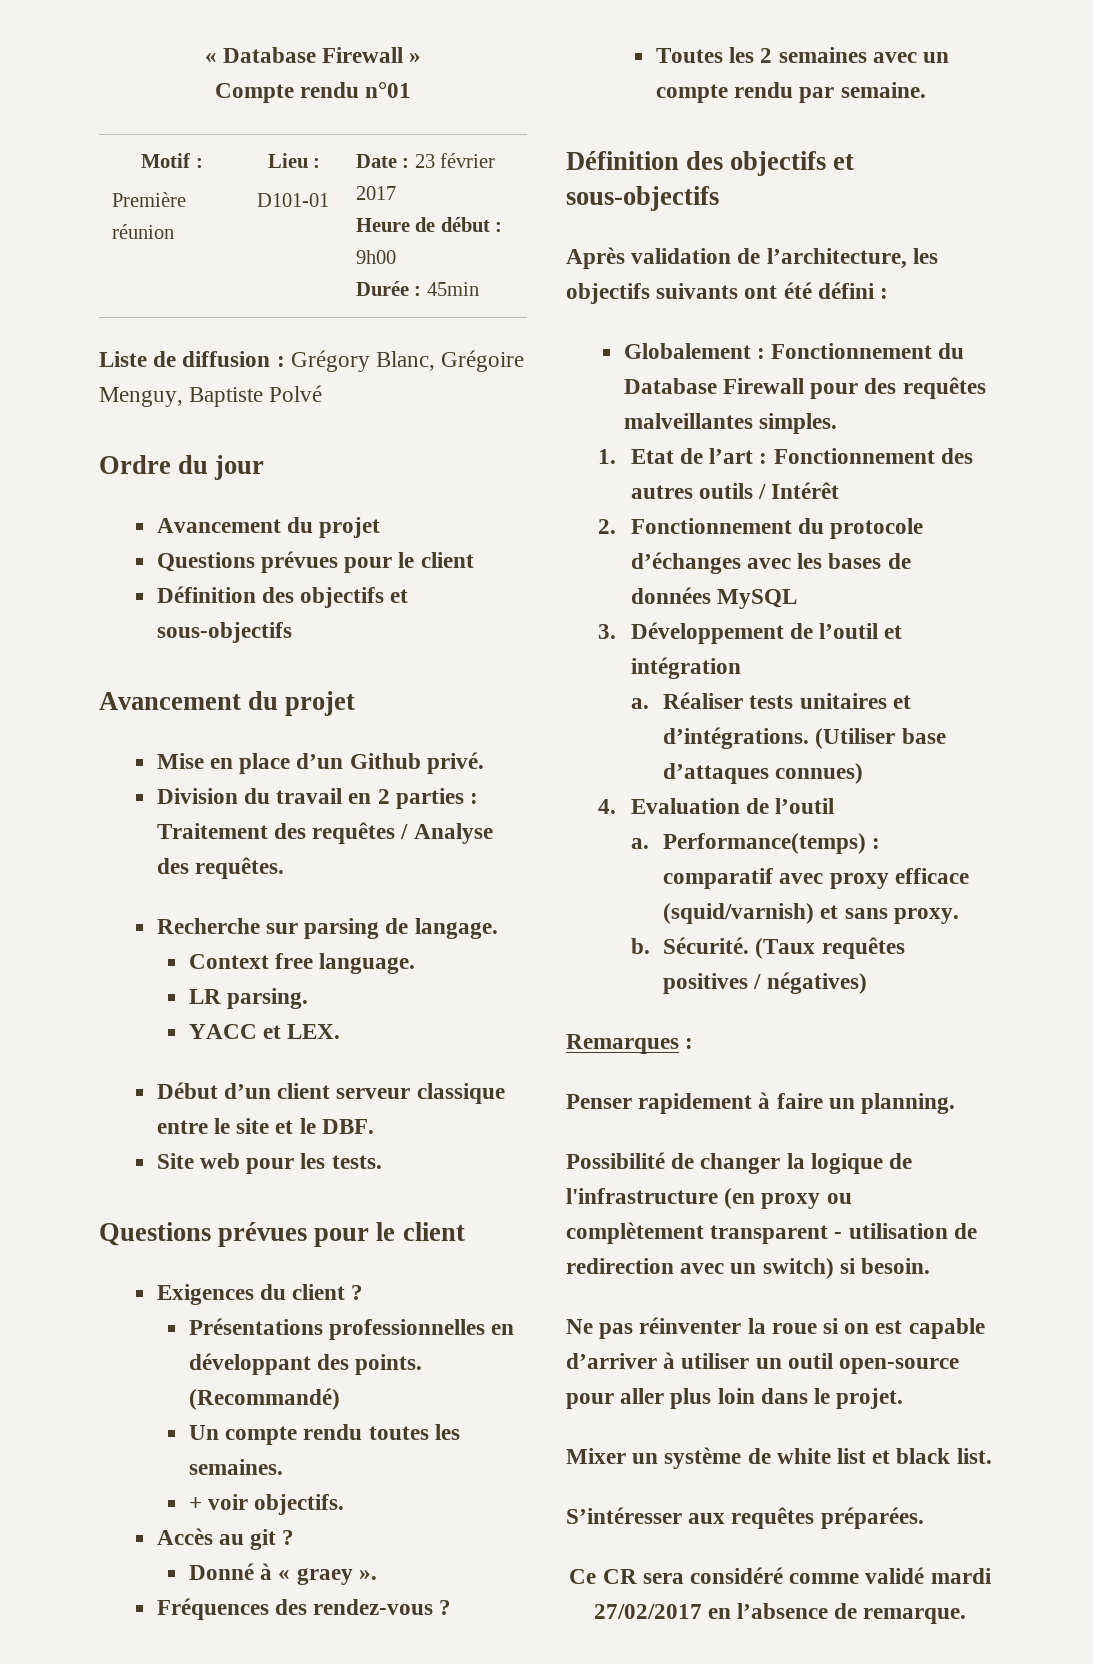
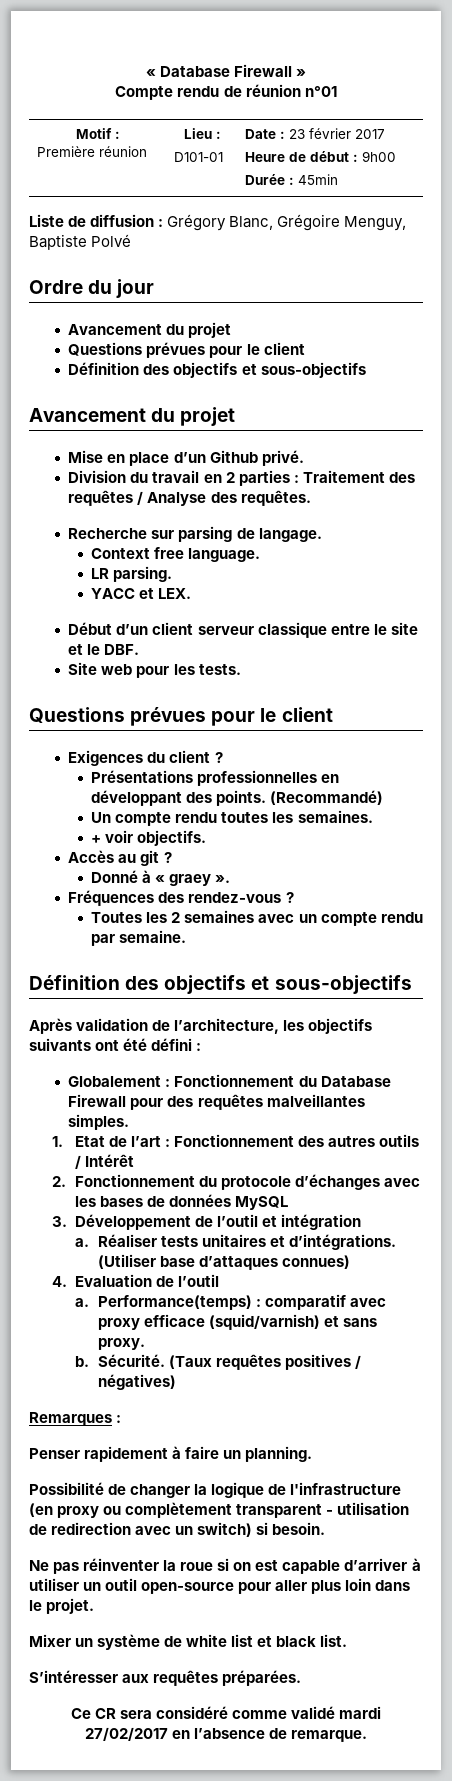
- Compte rendu n°01
+ Compte rendu de réunion n°01

